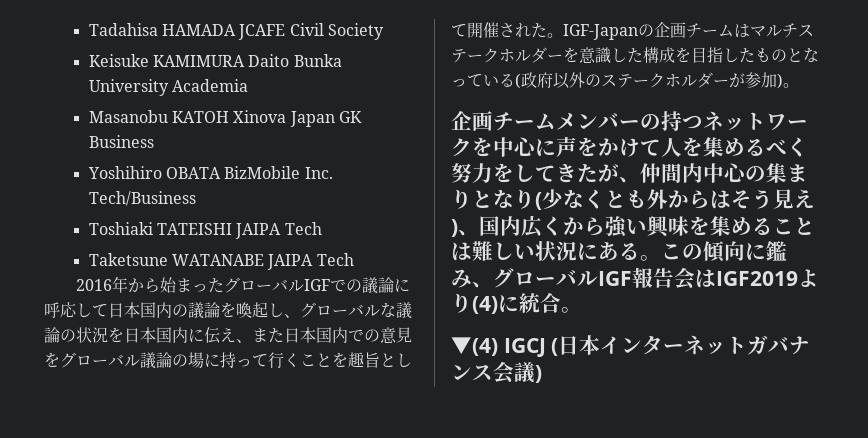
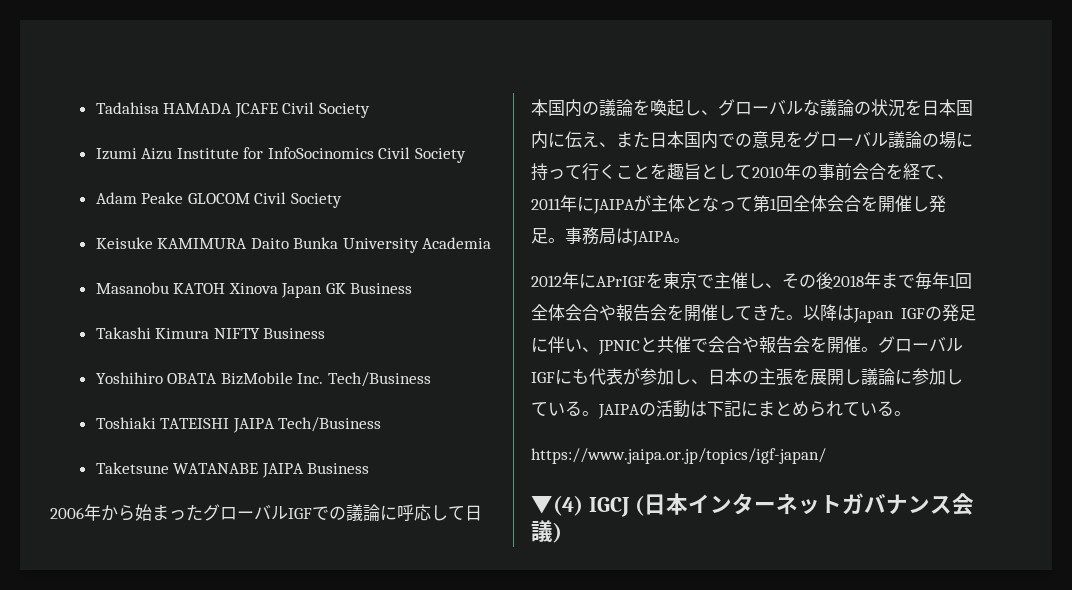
+ Izumi Aizu Institute for InfoSocinomics Civil Society
+ Adam Peake GLOCOM Civil Society
+ Takashi Kimura NIFTY Business
- Toshiaki TATEISHI JAIPA Tech
+ Toshiaki TATEISHI JAIPA Tech/Business
- Taketsune WATANABE JAIPA Tech
- 2016年から始まったグローバルIGFでの議論に呼応して日本国内の議論を喚起し、グローバルな議論の状況を日本国内に伝え、また日本国内での意見をグローバル議論の場に持って行くことを趣旨として開催された。IGF-Japanの企画チームはマルチステークホルダーを意識した構成を目指したものとなっている(政府以外のステークホルダーが参加)。
- 企画チームメンバーの持つネットワークを中心に声をかけて人を集めるべく努力をしてきたが、仲間内中心の集まりとなり(少なくとも外からはそう見え)、国内広くから強い興味を集めることは難しい状況にある。この傾向に鑑み、グローバルIGF報告会はIGF2019より(4)に統合。
+ Taketsune WATANABE JAIPA Business
+ 2006年から始まったグローバルIGFでの議論に呼応して日本国内の議論を喚起し、グローバルな議論の状況を日本国内に伝え、また日本国内での意見をグローバル議論の場に持って行くことを趣旨として2010年の事前会合を経て、2011年にJAIPAが主体となって第1回全体会合を開催し発足。事務局はJAIPA。
+ 2012年にAPrIGFを東京で主催し、その後2018年まで毎年1回全体会合や報告会を開催してきた。以降はJapan IGFの発足に伴い、JPNICと共催で会合や報告会を開催。グローバルIGFにも代表が参加し、日本の主張を展開し議論に参加している。JAIPAの活動は下記にまとめられている。
+ https://www.jaipa.or.jp/topics/igf-japan/

